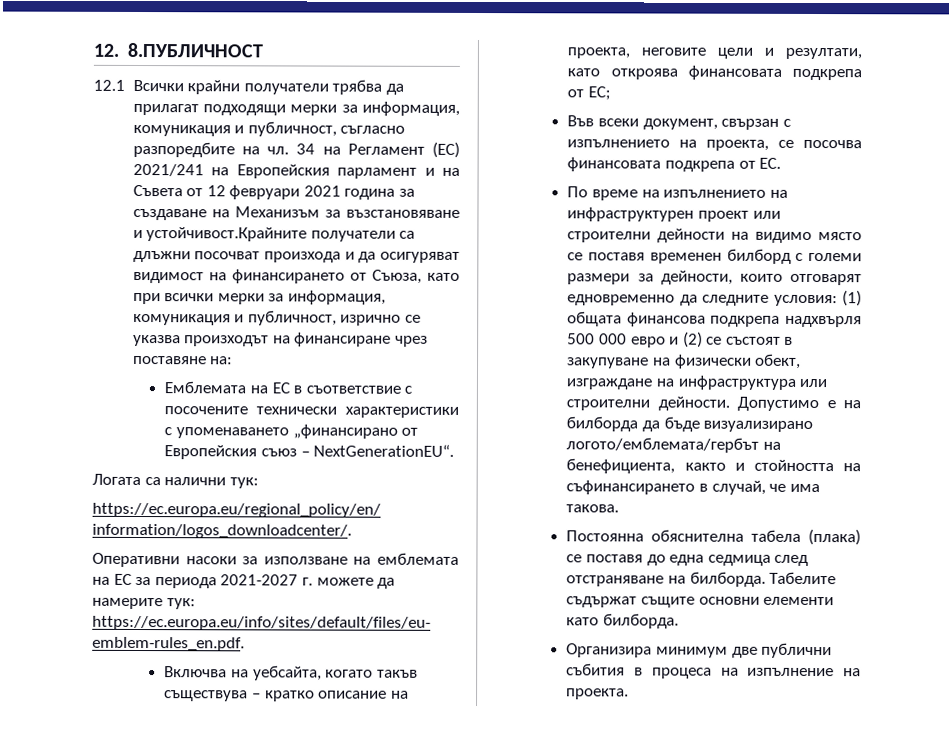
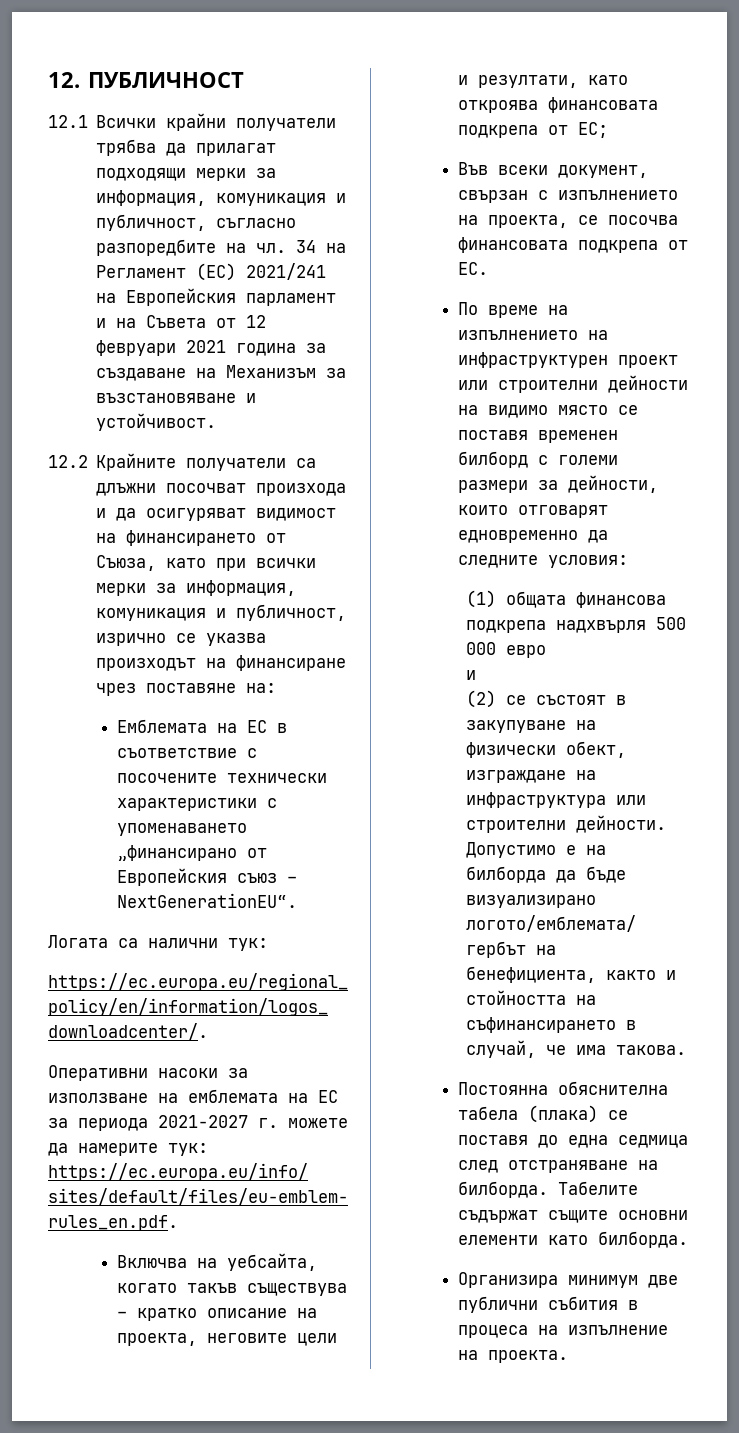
- 12. 8.ПУБЛИЧНОСТ
+ 12. ПУБЛИЧНОСТ
- 34 на Регламент (ЕС) 2021/241 на Европейския парламент и на Съвета от 12 февруари 2021 година за създаване на Механизъм за възстановяване и устойчивост.Крайните получатели са длъжни посочват произхода и да осигуряват видимост на финансирането от Съюза, като при всички мерки за информация, комуникация и публичност, изрично се указва произходът на финансиране чрез поставяне на:
+ 34 на Регламент (ЕС) 2021/241 на Европейския парламент и на Съвета от 12 февруари 2021 година за създаване на Механизъм за възстановяване и устойчивост.
+ 12.2 Крайните получатели са длъжни посочват произхода и да осигуряват видимост на финансирането от Съюза, като при всички мерки за информация, комуникация и публичност, изрично се указва произходът на финансиране чрез поставяне на:
- По време на изпълнението на инфраструктурен проект или строителни дейности на видимо място се поставя временен билборд с големи размери за дейности, които отговарят едновременно да следните условия: (1) общата финансова подкрепа надхвърля 500 000 евро и (2) се състоят в закупуване на физически обект, изграждане на инфраструктура или строителни дейности.
+ По време на изпълнението на инфраструктурен проект или строителни дейности на видимо място се поставя временен билборд с големи размери за дейности, които отговарят едновременно да следните условия:
+ (1) общата финансова подкрепа надхвърля 500 000 евро
+ и
+ (2) се състоят в закупуване на физически обект, изграждане на инфраструктура или строителни дейности.

